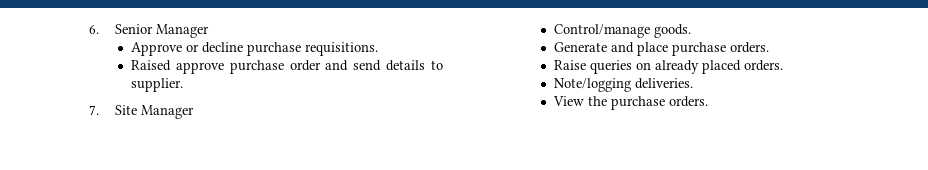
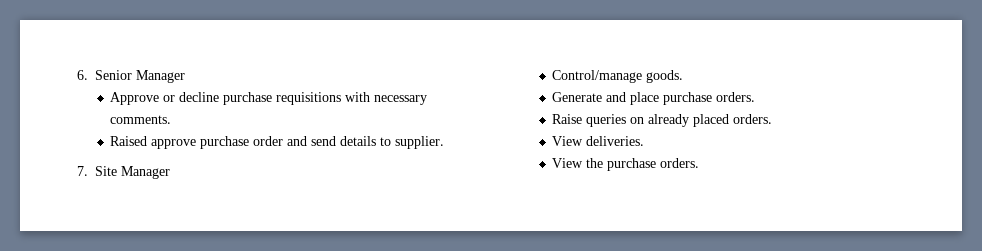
- Approve or decline purchase requisitions.
+ Approve or decline purchase requisitions with necessary comments.
- Note/logging deliveries.
+ View deliveries.

